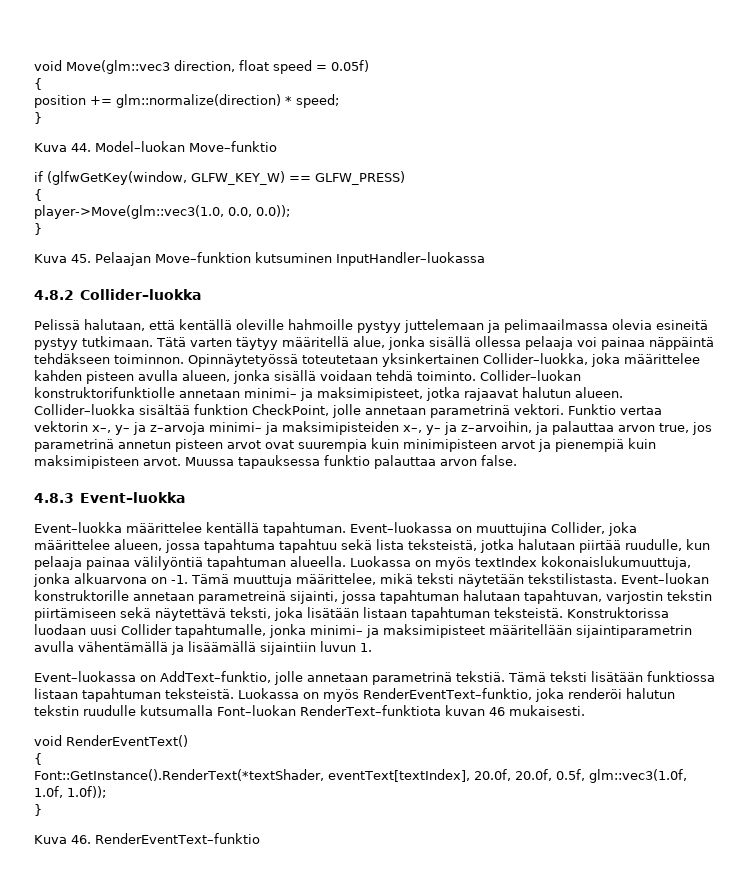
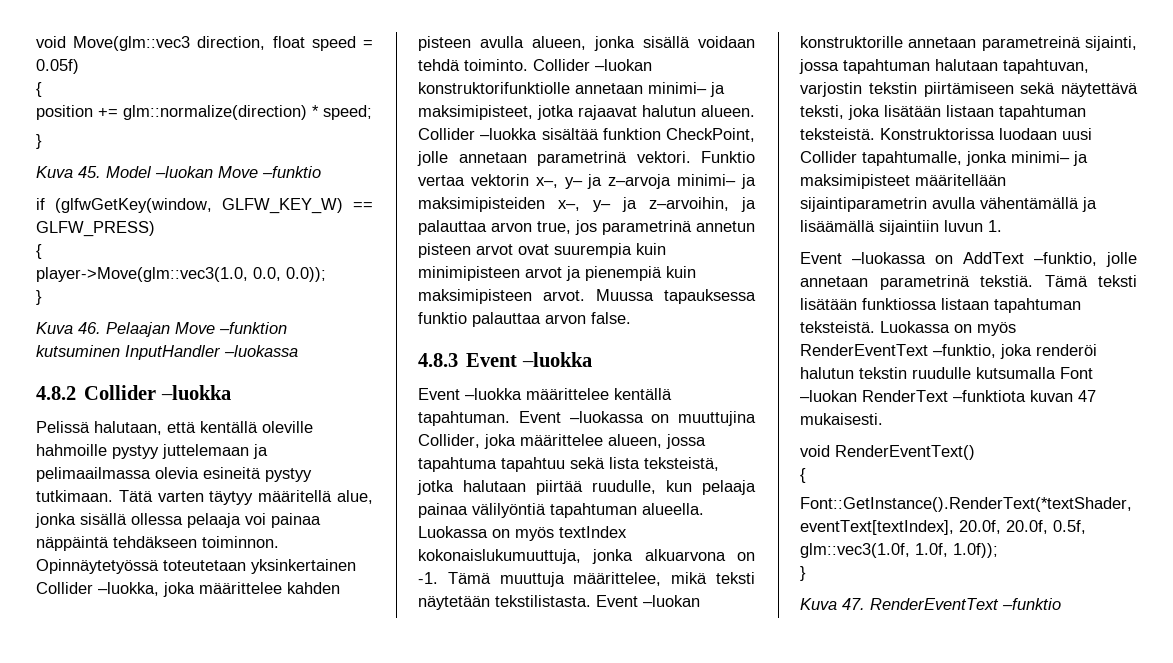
- Kuva 44. Model–luokan Move–funktio
+ Kuva 45. Model –luokan Move –funktio
- Kuva 45. Pelaajan Move–funktion kutsuminen InputHandler–luokassa
+ Kuva 46. Pelaajan Move –funktion kutsuminen InputHandler –luokassa
- 4.8.2 Collider–luokka
+ 4.8.2 Collider –luokka
- Opinnäytetyössä toteutetaan yksinkertainen Collider–luokka, joka määrittelee kahden pisteen avulla alueen, jonka sisällä voidaan tehdä toiminto.
+ Opinnäytetyössä toteutetaan yksinkertainen Collider –luokka, joka määrittelee kahden pisteen avulla alueen, jonka sisällä voidaan tehdä toiminto.
- Collider–luokan konstruktorifunktiolle annetaan minimi– ja maksimipisteet, jotka rajaavat halutun alueen.
+ Collider –luokan konstruktorifunktiolle annetaan minimi– ja maksimipisteet, jotka rajaavat halutun alueen.
- Collider–luokka sisältää funktion CheckPoint, jolle annetaan parametrinä vektori.
+ Collider –luokka sisältää funktion CheckPoint, jolle annetaan parametrinä vektori.
- 4.8.3 Event–luokka
- Event–luokka määrittelee kentällä tapahtuman.
+ 4.8.3 Event –luokka
+ Event –luokka määrittelee kentällä tapahtuman.
- Event–luokassa on muuttujina Collider, joka määrittelee alueen, jossa tapahtuma tapahtuu sekä lista teksteistä, jotka halutaan piirtää ruudulle, kun pelaaja painaa välilyöntiä tapahtuman alueella.
+ Event –luokassa on muuttujina Collider, joka määrittelee alueen, jossa tapahtuma tapahtuu sekä lista teksteistä, jotka halutaan piirtää ruudulle, kun pelaaja painaa välilyöntiä tapahtuman alueella.
- Event–luokan konstruktorille annetaan parametreinä sijainti, jossa tapahtuman halutaan tapahtuvan, varjostin tekstin piirtämiseen sekä näytettävä teksti, joka lisätään listaan tapahtuman teksteistä.
+ Event –luokan konstruktorille annetaan parametreinä sijainti, jossa tapahtuman halutaan tapahtuvan, varjostin tekstin piirtämiseen sekä näytettävä teksti, joka lisätään listaan tapahtuman teksteistä.
- Event–luokassa on AddText–funktio, jolle annetaan parametrinä tekstiä.
+ Event –luokassa on AddText –funktio, jolle annetaan parametrinä tekstiä.
- Luokassa on myös RenderEventText–funktio, joka renderöi halutun tekstin ruudulle kutsumalla Font–luokan RenderText–funktiota kuvan 46 mukaisesti.
+ Luokassa on myös RenderEventText –funktio, joka renderöi halutun tekstin ruudulle kutsumalla Font –luokan RenderText –funktiota kuvan 47 mukaisesti.
- Kuva 46. RenderEventText–funktio
+ Kuva 47. RenderEventText –funktio

